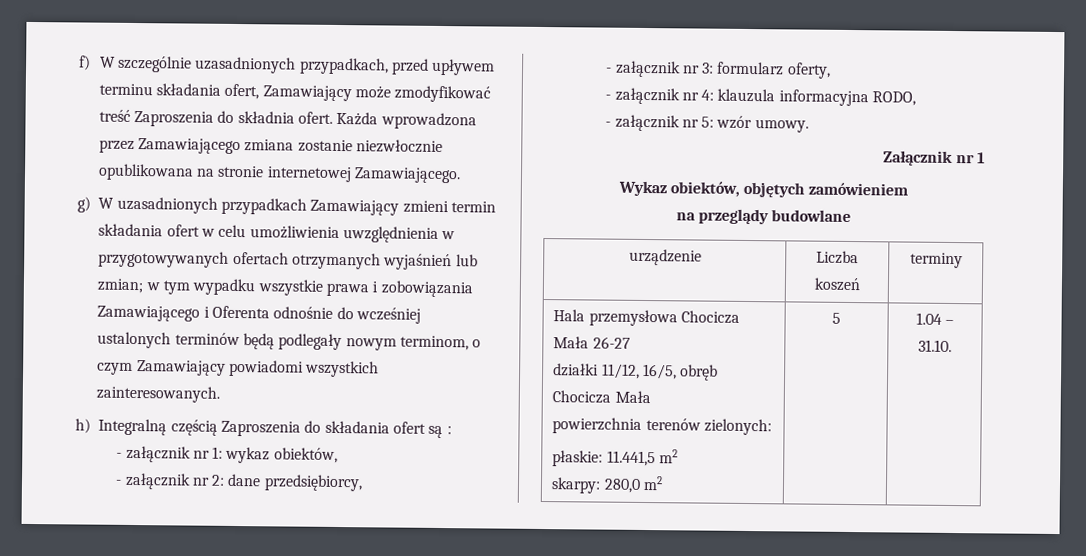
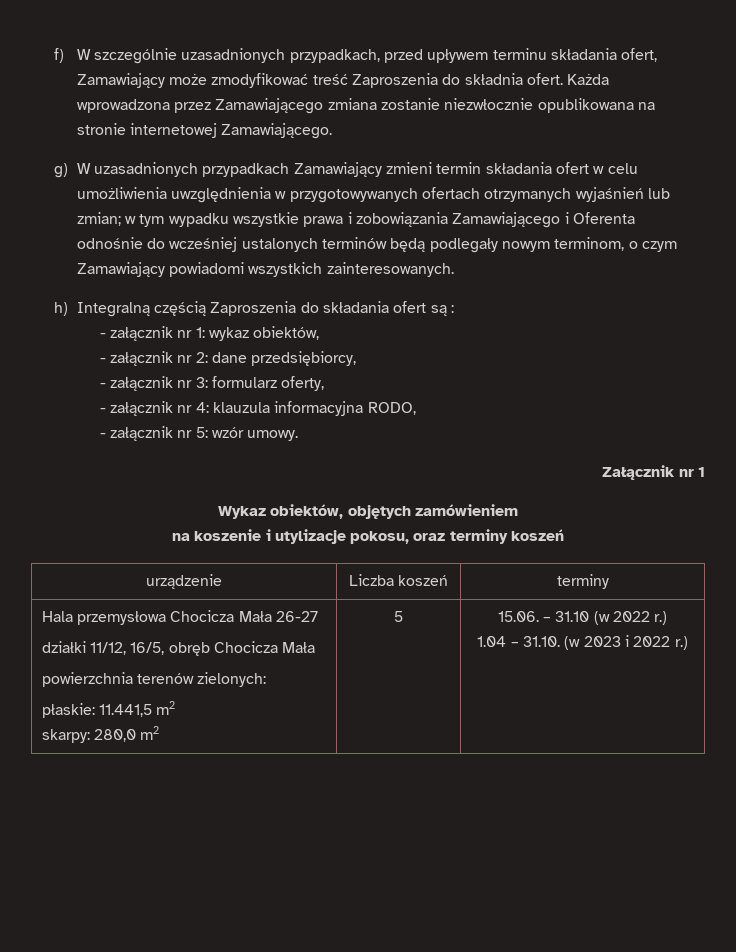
- na przeglądy budowlane
+ na koszenie i utylizacje pokosu, oraz terminy koszeń
  Hala przemysłowa Chocicza Mała 26-27
  działki 11/12, 16/5, obręb Chocicza Mała
  powierzchnia terenów zielonych:
  płaskie: 11.441,5 m2
- skarpy: 280,0 m2 | 5 | 1.04 – 31.10.
+ skarpy: 280,0 m2 | 5 | 15.06. – 31.10 (w 2022 r.)
+ 1.04 – 31.10. (w 2023 i 2022 r.)

